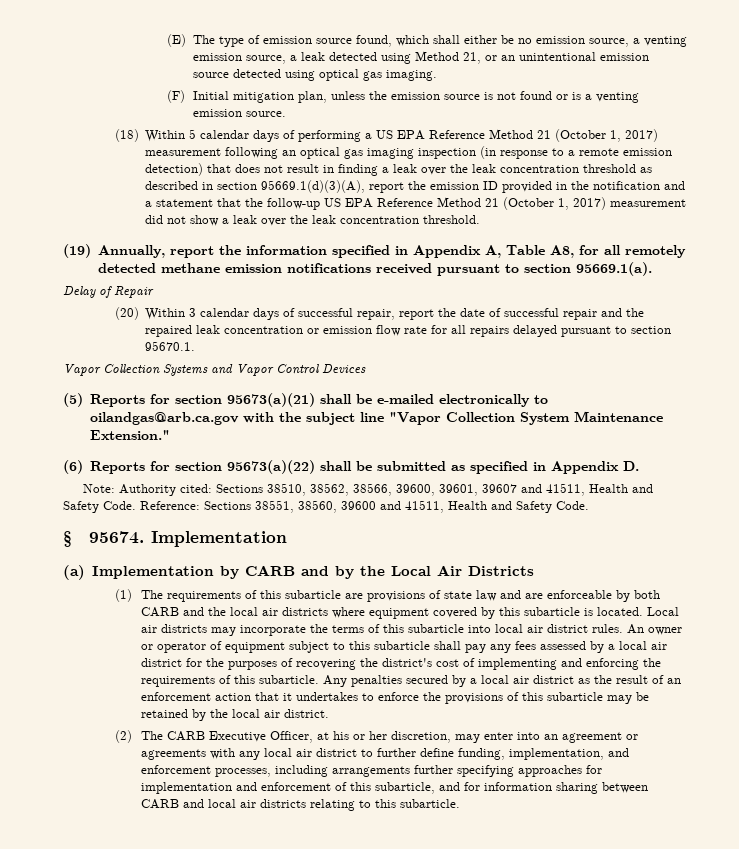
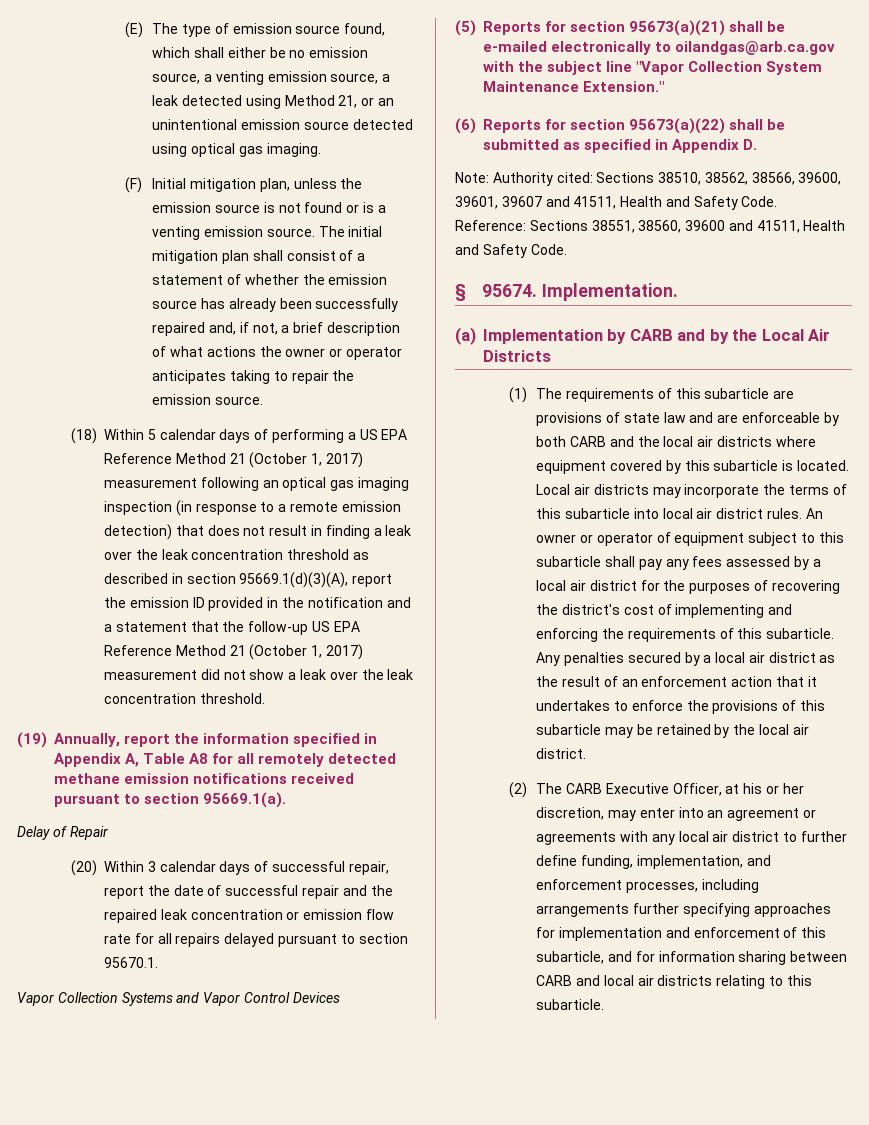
+ The initial mitigation plan shall consist of a statement of whether the emission source has already been successfully repaired and, if not, a brief description of what actions the owner or operator anticipates taking to repair the emission source.
- (19) Annually, report the information specified in Appendix A, Table A8, for all remotely detected methane emission notifications received pursuant to section 95669.1(a).
+ (19) Annually, report the information specified in Appendix A, Table A8 for all remotely detected methane emission notifications received pursuant to section 95669.1(a).
- § 95674. Implementation
+ § 95674. Implementation.

